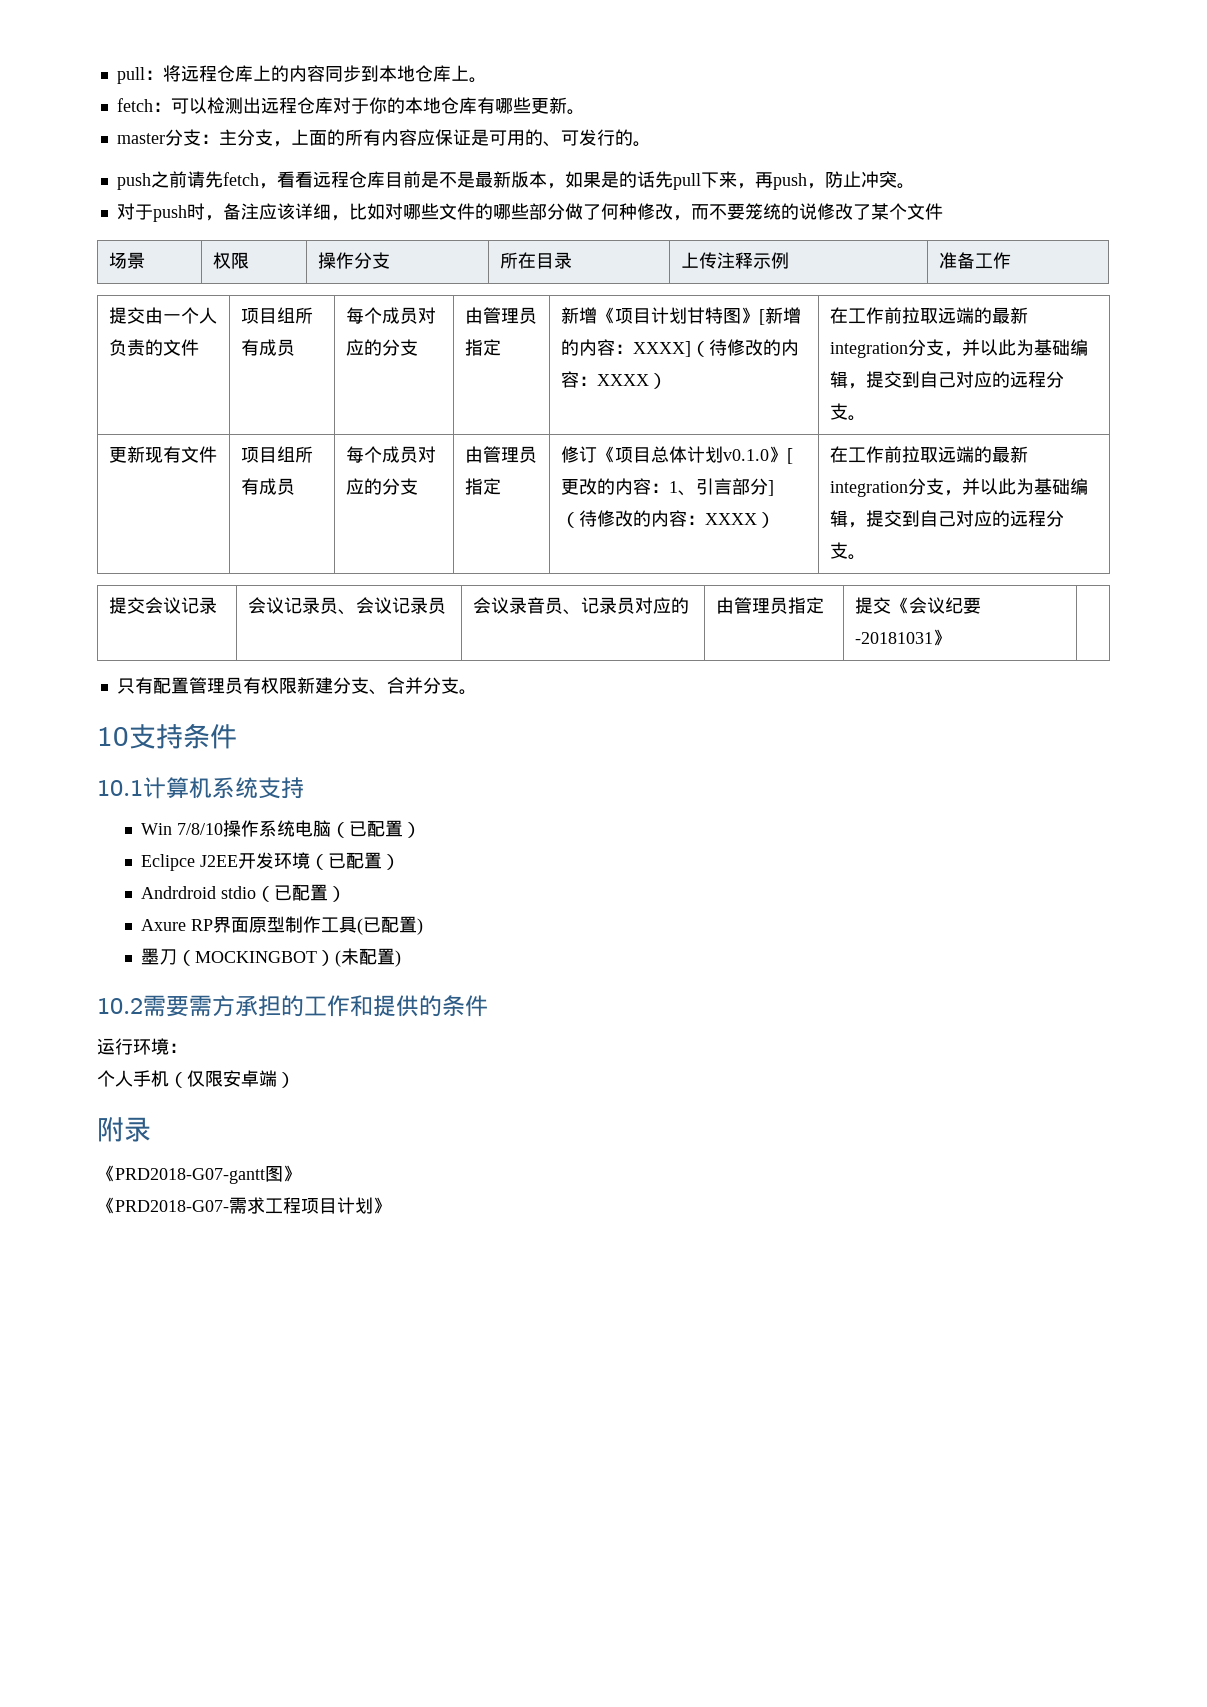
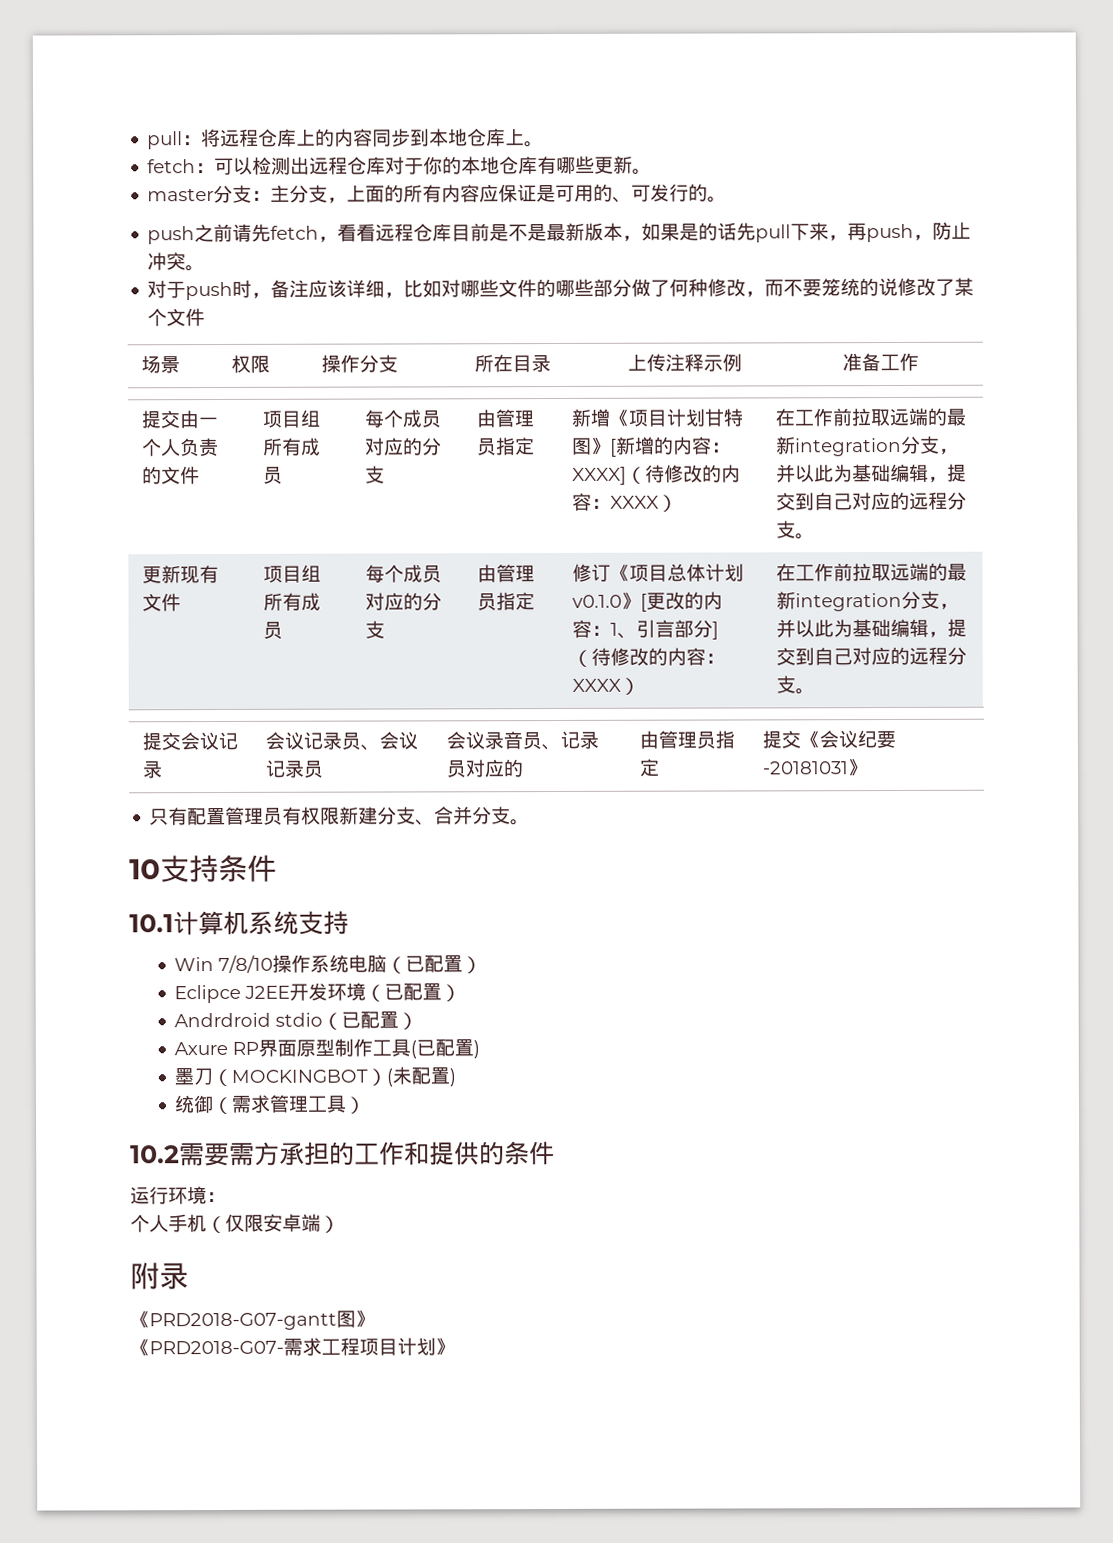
+ 统御（需求管理工具）

